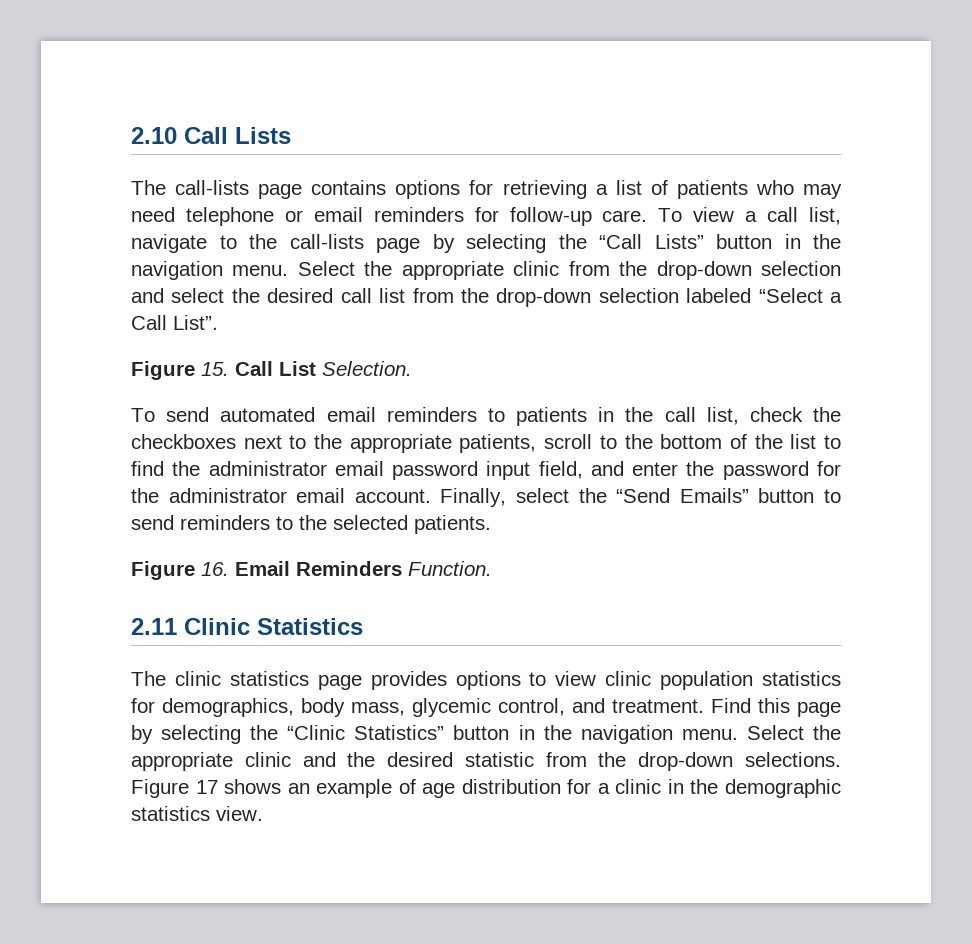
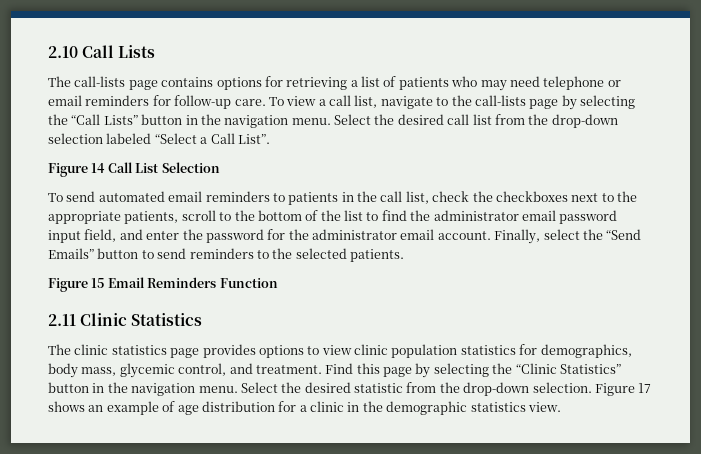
- Select the appropriate clinic from the drop-down selection and select the desired call list from the drop-down selection labeled “Select a Call List”.
+ Select the desired call list from the drop-down selection labeled “Select a Call List”.
- Figure 15. Call List Selection.
+ Figure 14 Call List Selection
- Figure 16. Email Reminders Function.
+ Figure 15 Email Reminders Function
- Select the appropriate clinic and the desired statistic from the drop-down selections.
+ Select the desired statistic from the drop-down selection.

